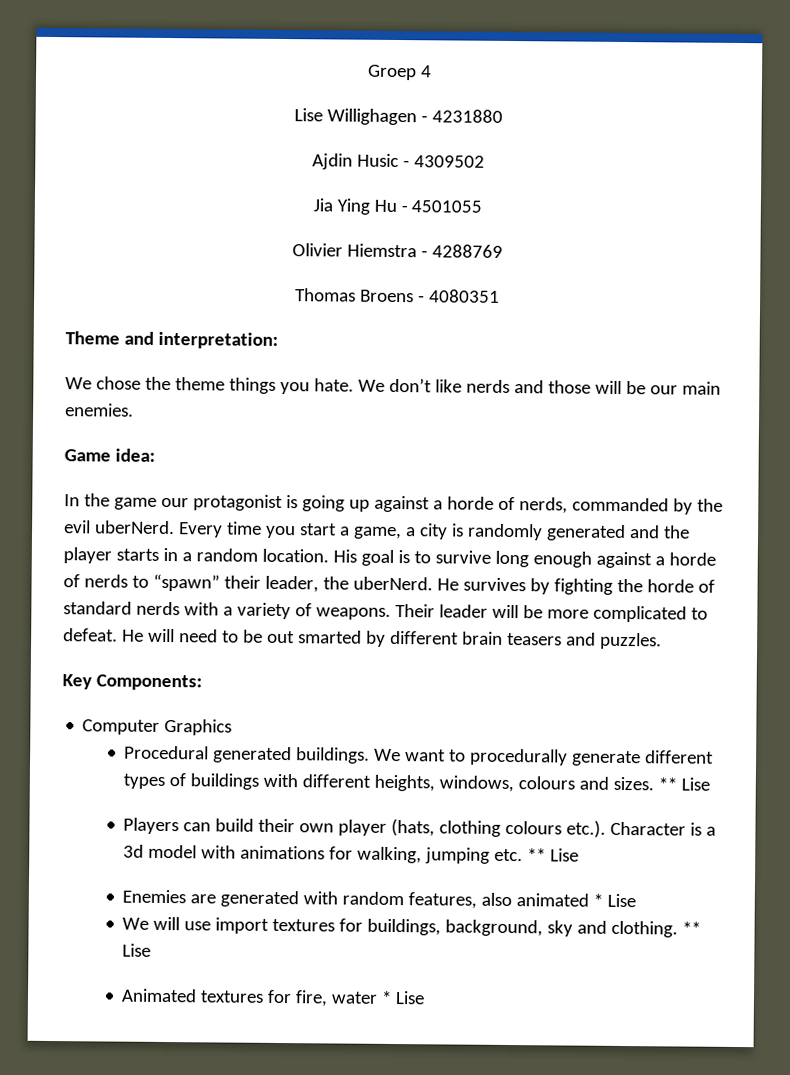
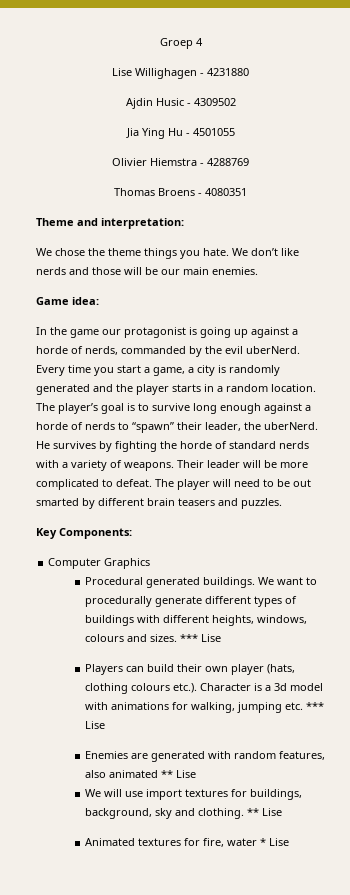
- His goal is to survive long enough against a horde of nerds to “spawn” their leader, the uberNerd.
+ The player’s goal is to survive long enough against a horde of nerds to “spawn” their leader, the uberNerd.
- He will need to be out smarted by different brain teasers and puzzles.
+ The player will need to be out smarted by different brain teasers and puzzles.
- We want to procedurally generate different types of buildings with different heights, windows, colours and sizes. ** Lise
+ We want to procedurally generate different types of buildings with different heights, windows, colours and sizes. *** Lise
- Players can build their own player (hats, clothing colours etc.). Character is a 3d model with animations for walking, jumping etc. ** Lise
+ Players can build their own player (hats, clothing colours etc.). Character is a 3d model with animations for walking, jumping etc. *** Lise
- Enemies are generated with random features, also animated * Lise
+ Enemies are generated with random features, also animated ** Lise

